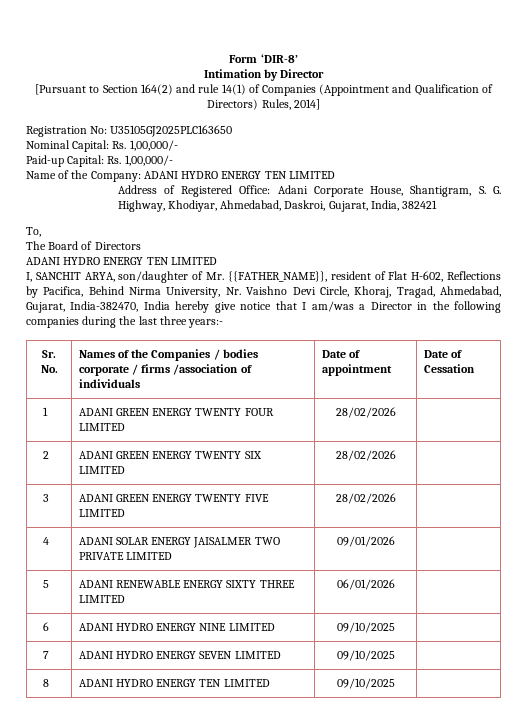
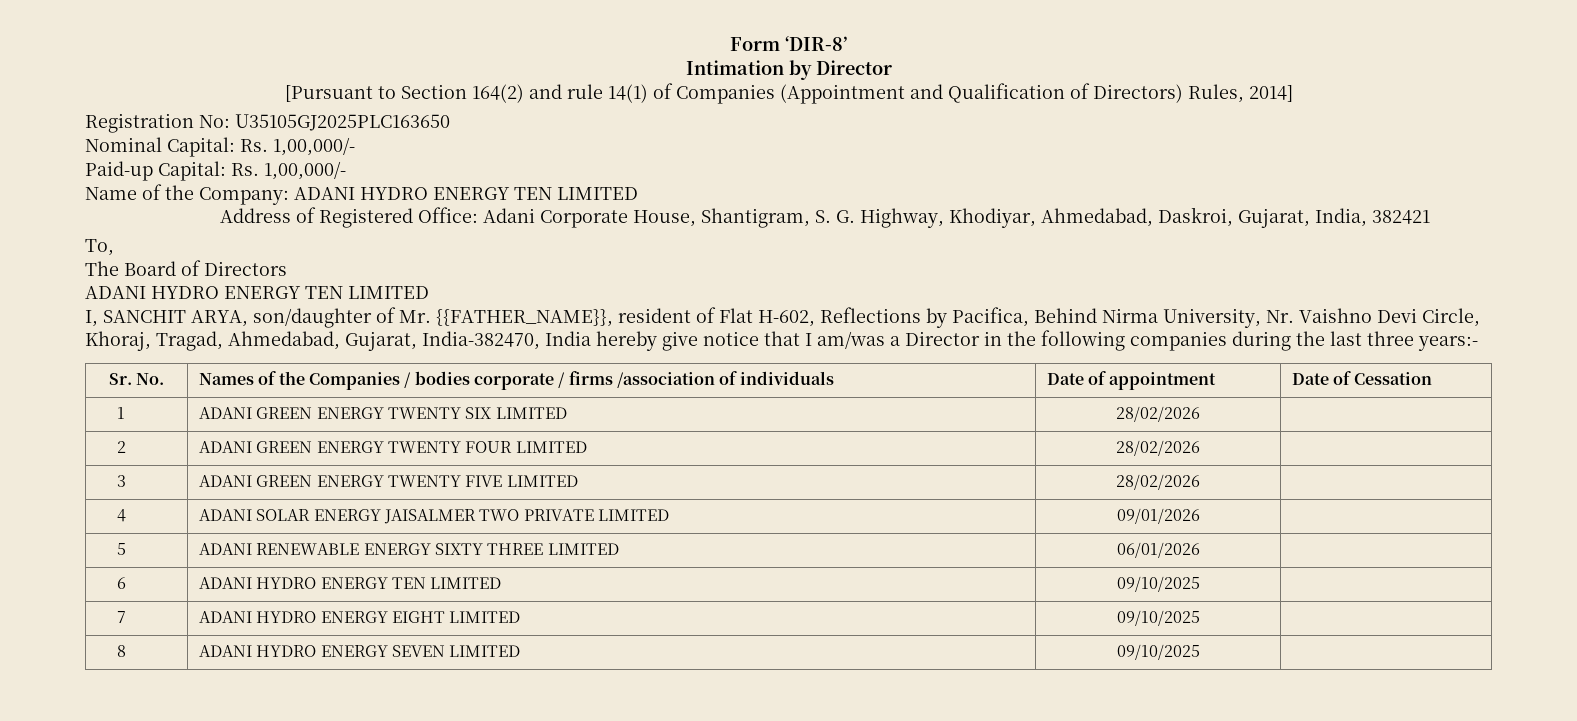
- 1 | ADANI GREEN ENERGY TWENTY FOUR LIMITED | 28/02/2026 |
+ 1 | ADANI GREEN ENERGY TWENTY SIX LIMITED | 28/02/2026 |
- 2 | ADANI GREEN ENERGY TWENTY SIX LIMITED | 28/02/2026 |
+ 2 | ADANI GREEN ENERGY TWENTY FOUR LIMITED | 28/02/2026 |
- 6 | ADANI HYDRO ENERGY NINE LIMITED | 09/10/2025 |
+ 6 | ADANI HYDRO ENERGY TEN LIMITED | 09/10/2025 |
- 7 | ADANI HYDRO ENERGY SEVEN LIMITED | 09/10/2025 |
+ 7 | ADANI HYDRO ENERGY EIGHT LIMITED | 09/10/2025 |
- 8 | ADANI HYDRO ENERGY TEN LIMITED | 09/10/2025 |
+ 8 | ADANI HYDRO ENERGY SEVEN LIMITED | 09/10/2025 |

